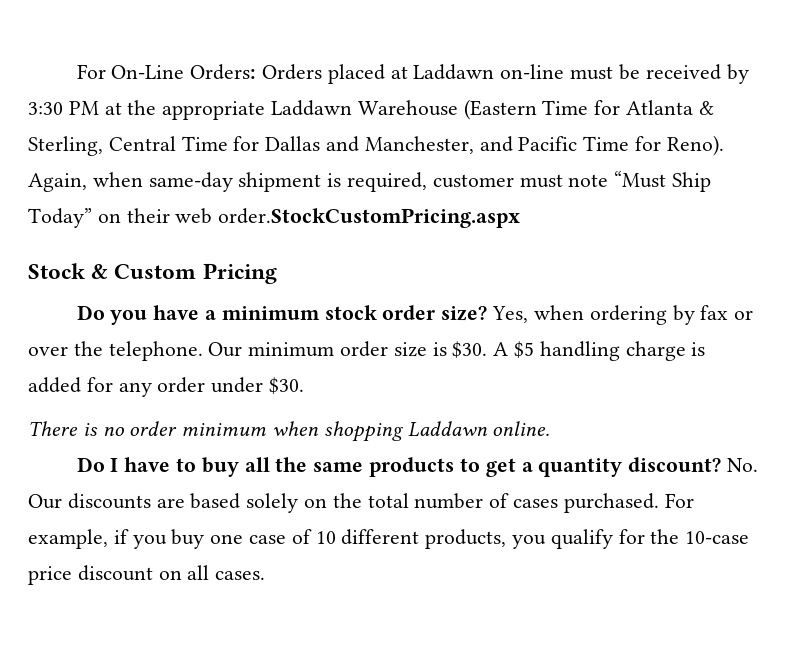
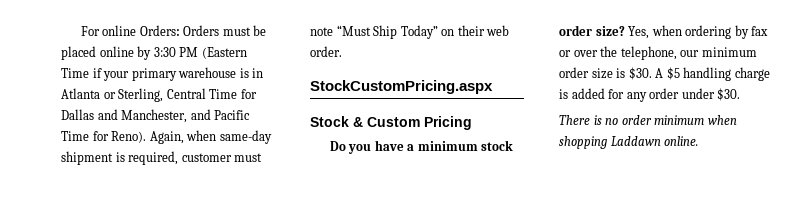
- For On-Line Orders: Orders placed at Laddawn on-line must be received by 3:30 PM at the appropriate Laddawn Warehouse (Eastern Time for Atlanta & Sterling, Central Time for Dallas and Manchester, and Pacific Time for Reno).
+ For online Orders: Orders must be placed online by 3:30 PM (Eastern Time if your primary warehouse is in Atlanta or Sterling, Central Time for Dallas and Manchester, and Pacific Time for Reno).
- Again, when same-day shipment is required, customer must note “Must Ship Today” on their web order.StockCustomPricing.aspx
+ Again, when same-day shipment is required, customer must note “Must Ship Today” on their web order.
+ StockCustomPricing.aspx
- Yes, when ordering by fax or over the telephone. Our minimum order size is $30.
+ Yes, when ordering by fax or over the telephone, our minimum order size is $30.
- Do I have to buy all the same products to get a quantity discount? No. Our discounts are based solely on the total number of cases purchased. For example, if you buy one case of 10 different products, you qualify for the 10-case price discount on all cases.

